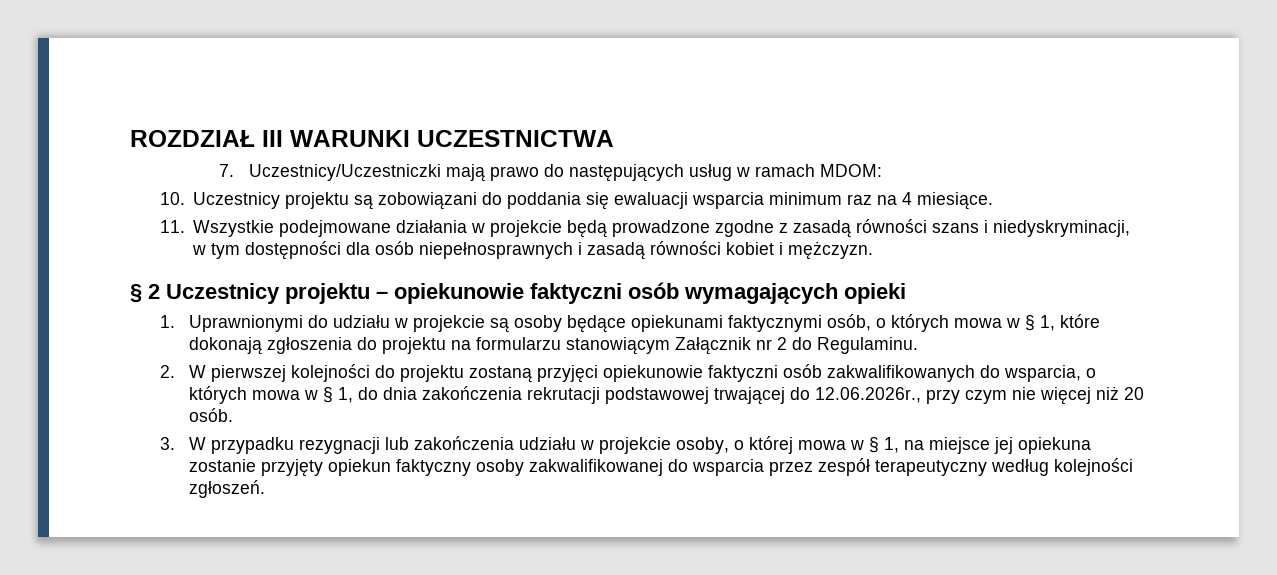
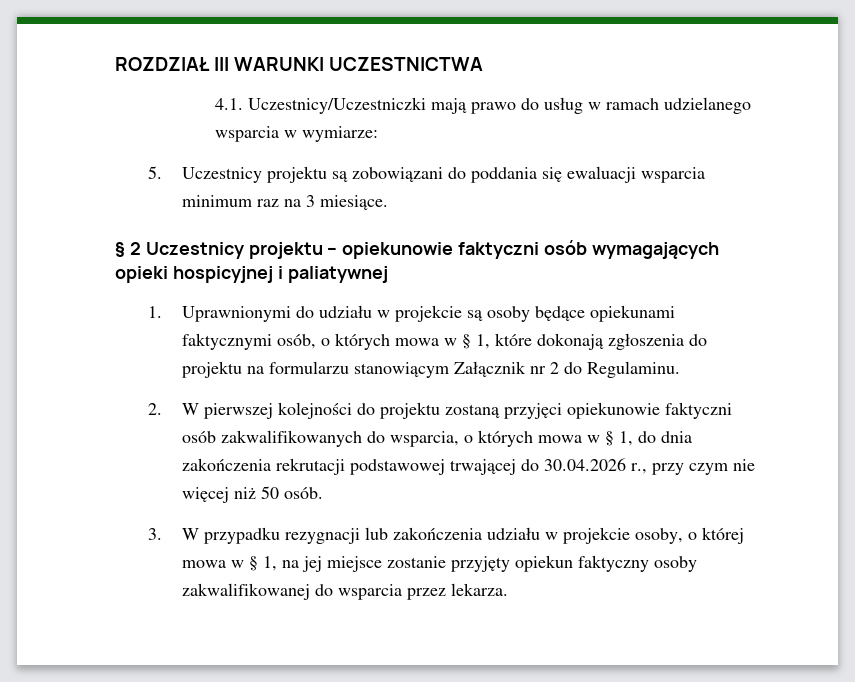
- 7. Uczestnicy/Uczestniczki mają prawo do następujących usług w ramach MDOM:
- 10. Uczestnicy projektu są zobowiązani do poddania się ewaluacji wsparcia minimum raz na 4 miesiące.
+ 4.1. Uczestnicy/Uczestniczki mają prawo do usług w ramach udzielanego wsparcia w wymiarze:
+ 5. Uczestnicy projektu są zobowiązani do poddania się ewaluacji wsparcia minimum raz na 3 miesiące.
- 11. Wszystkie podejmowane działania w projekcie będą prowadzone zgodne z zasadą równości szans i niedyskryminacji, w tym dostępności dla osób niepełnosprawnych i zasadą równości kobiet i mężczyzn.
- § 2 Uczestnicy projektu – opiekunowie faktyczni osób wymagających opieki
+ § 2 Uczestnicy projektu – opiekunowie faktyczni osób wymagających opieki hospicyjnej i paliatywnej
- 2. W pierwszej kolejności do projektu zostaną przyjęci opiekunowie faktyczni osób zakwalifikowanych do wsparcia, o których mowa w § 1, do dnia zakończenia rekrutacji podstawowej trwającej do 12.06.2026r., przy czym nie więcej niż 20 osób.
+ 2. W pierwszej kolejności do projektu zostaną przyjęci opiekunowie faktyczni osób zakwalifikowanych do wsparcia, o których mowa w § 1, do dnia zakończenia rekrutacji podstawowej trwającej do 30.04.2026 r., przy czym nie więcej niż 50 osób.
- 3. W przypadku rezygnacji lub zakończenia udziału w projekcie osoby, o której mowa w § 1, na miejsce jej opiekuna zostanie przyjęty opiekun faktyczny osoby zakwalifikowanej do wsparcia przez zespół terapeutyczny według kolejności zgłoszeń.
+ 3. W przypadku rezygnacji lub zakończenia udziału w projekcie osoby, o której mowa w § 1, na jej miejsce zostanie przyjęty opiekun faktyczny osoby zakwalifikowanej do wsparcia przez lekarza.

